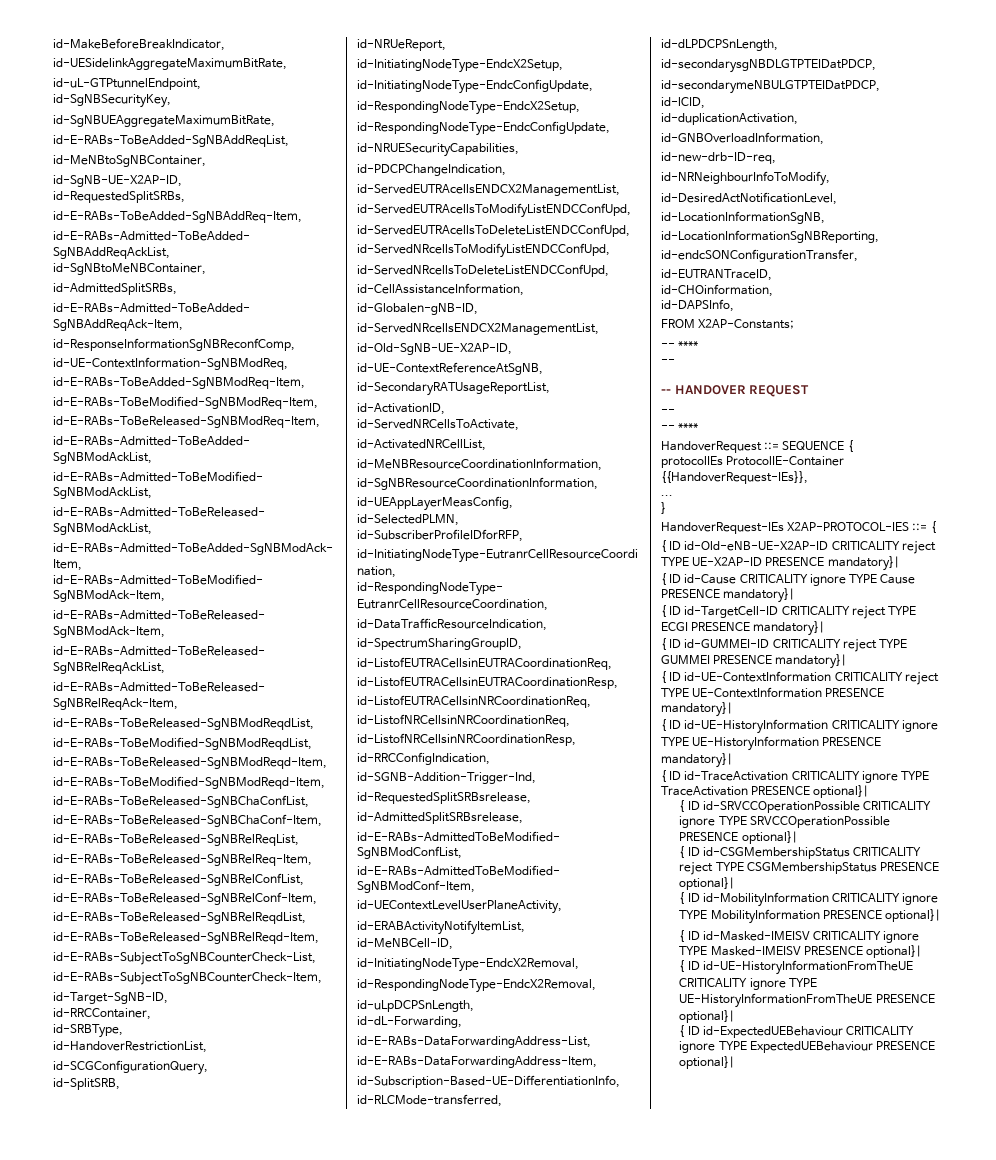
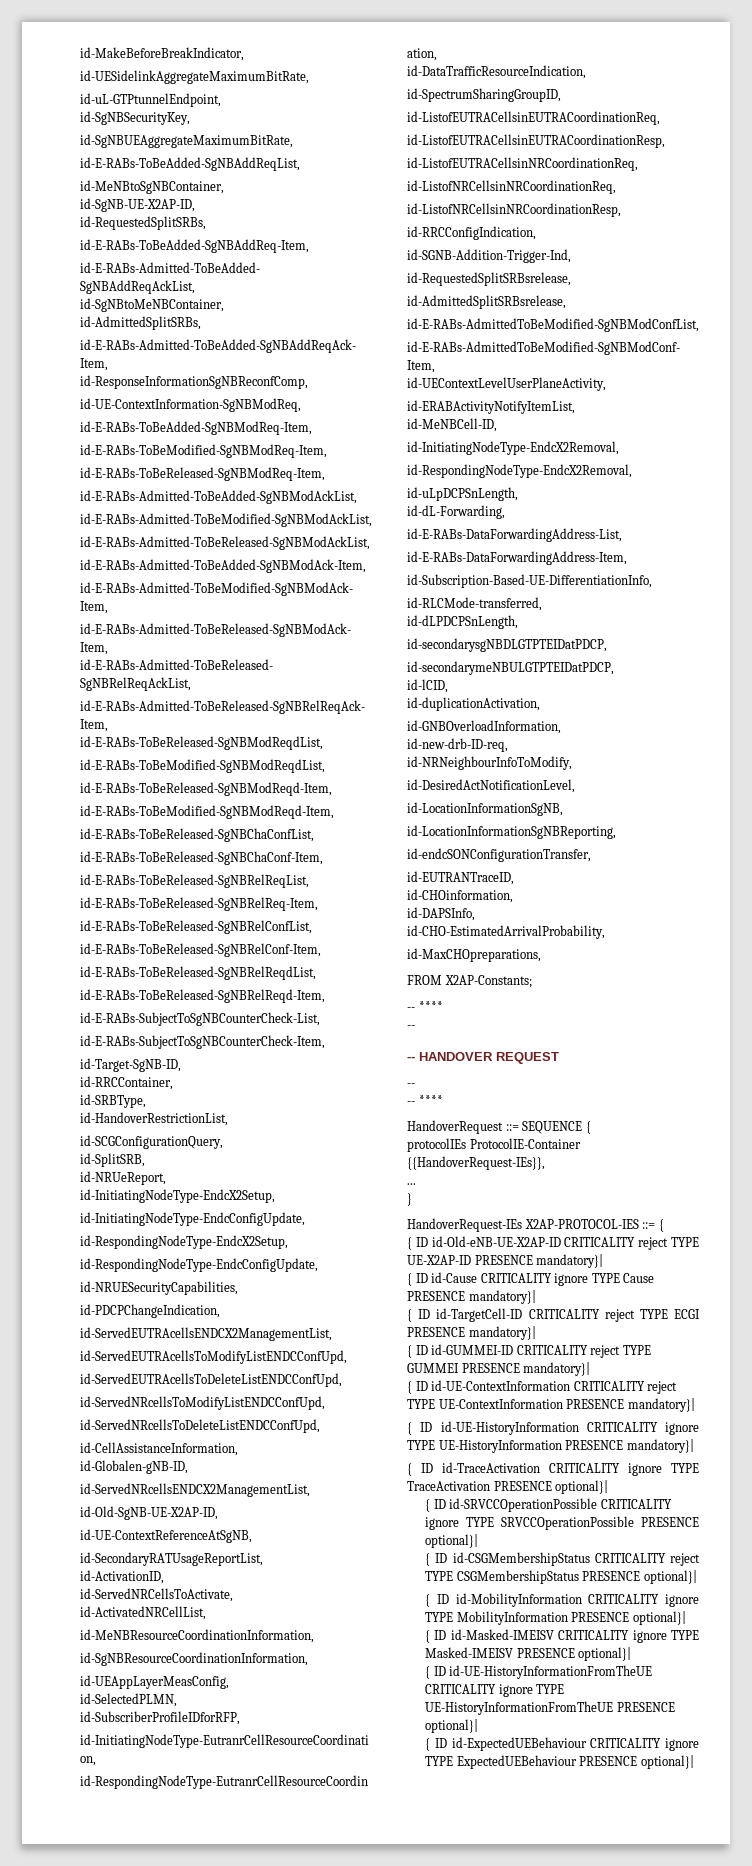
+ id-CHO-EstimatedArrivalProbability,
+ id-MaxCHOpreparations,

